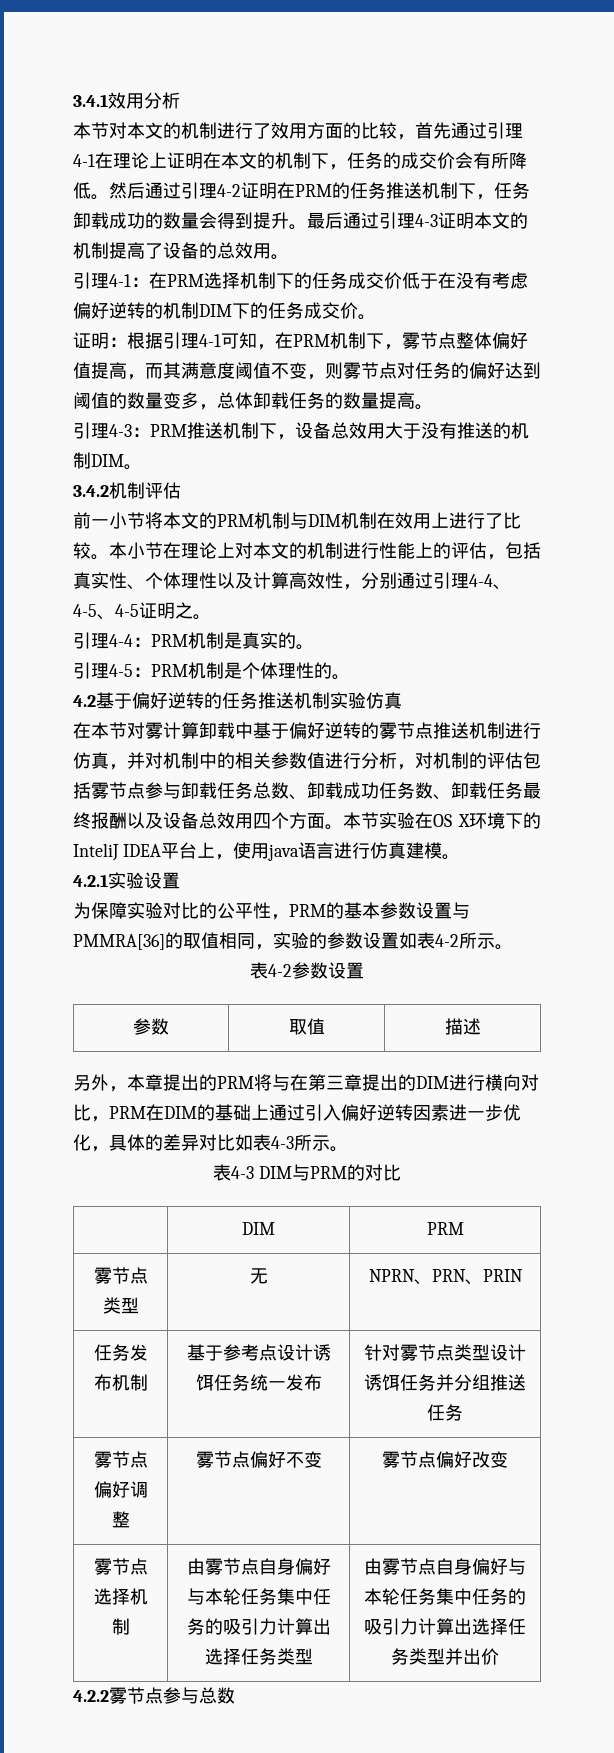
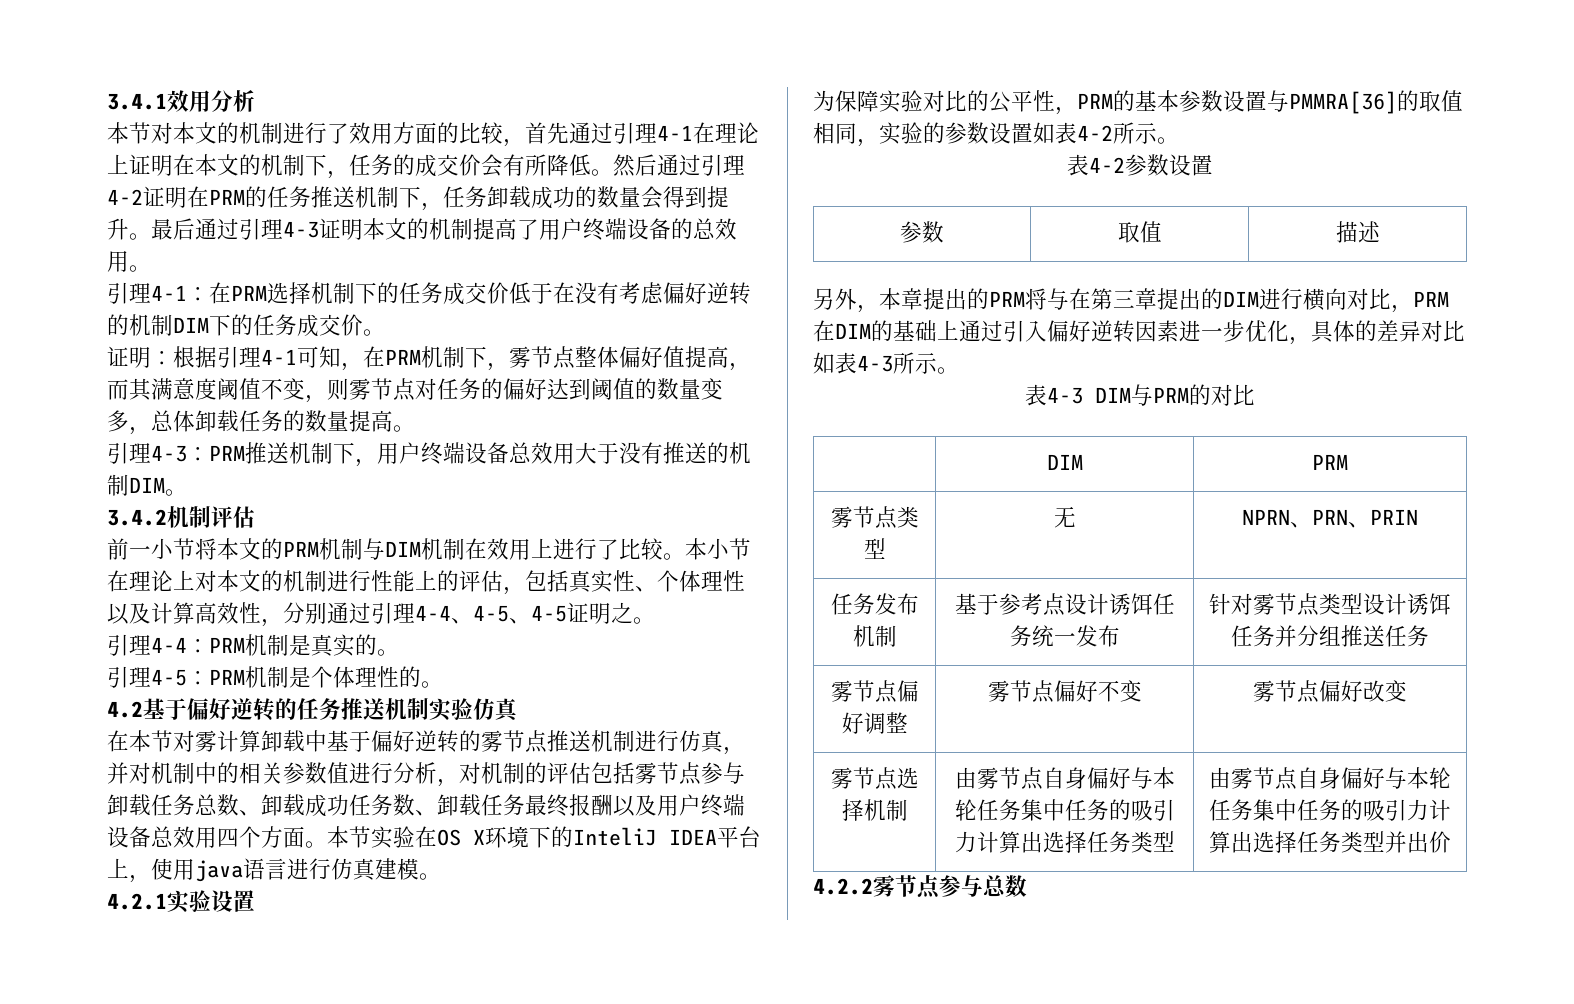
- 最后通过引理4-3证明本文的机制提高了设备的总效用。
+ 最后通过引理4-3证明本文的机制提高了用户终端设备的总效用。
- 引理4-3：PRM推送机制下，设备总效用大于没有推送的机制DIM。
+ 引理4-3：PRM推送机制下，用户终端设备总效用大于没有推送的机制DIM。
- 在本节对雾计算卸载中基于偏好逆转的雾节点推送机制进行仿真，并对机制中的相关参数值进行分析，对机制的评估包括雾节点参与卸载任务总数、卸载成功任务数、卸载任务最终报酬以及设备总效用四个方面。
+ 在本节对雾计算卸载中基于偏好逆转的雾节点推送机制进行仿真，并对机制中的相关参数值进行分析，对机制的评估包括雾节点参与卸载任务总数、卸载成功任务数、卸载任务最终报酬以及用户终端设备总效用四个方面。

